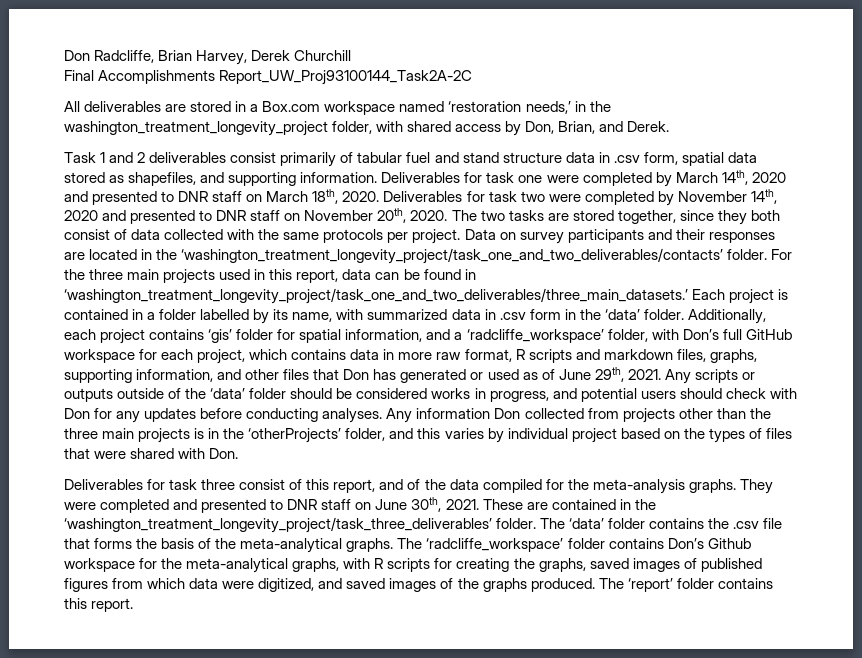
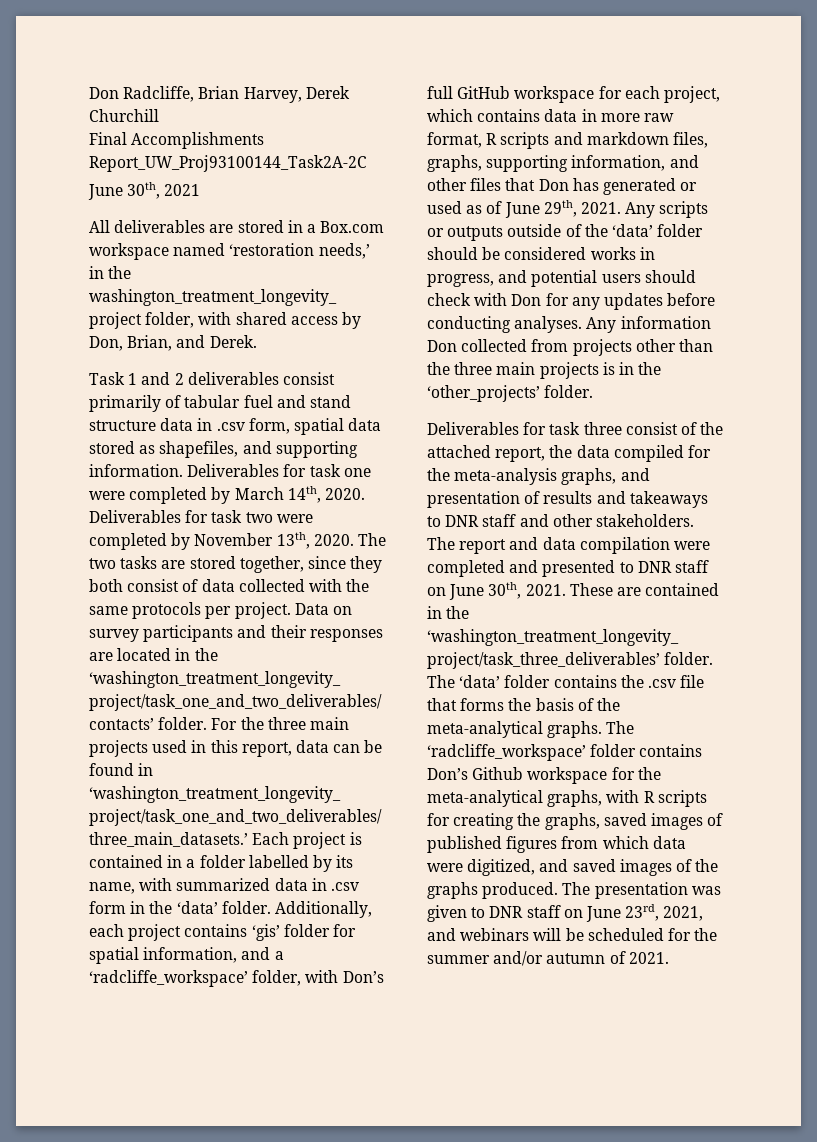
+ June 30th, 2021
- Deliverables for task one were completed by March 14th, 2020 and presented to DNR staff on March 18th, 2020.
+ Deliverables for task one were completed by March 14th, 2020.
- Deliverables for task two were completed by November 14th, 2020 and presented to DNR staff on November 20th, 2020.
+ Deliverables for task two were completed by November 13th, 2020.
- Any information Don collected from projects other than the three main projects is in the ‘otherProjects’ folder, and this varies by individual project based on the types of files that were shared with Don.
+ Any information Don collected from projects other than the three main projects is in the ‘other_projects’ folder.
- Deliverables for task three consist of this report, and of the data compiled for the meta-analysis graphs. They were completed and presented to DNR staff on June 30th, 2021.
+ Deliverables for task three consist of the attached report, the data compiled for the meta-analysis graphs, and presentation of results and takeaways to DNR staff and other stakeholders. The report and data compilation were completed and presented to DNR staff on June 30th, 2021.
- The ‘report’ folder contains this report.
+ The presentation was given to DNR staff on June 23rd, 2021, and webinars will be scheduled for the summer and/or autumn of 2021.

